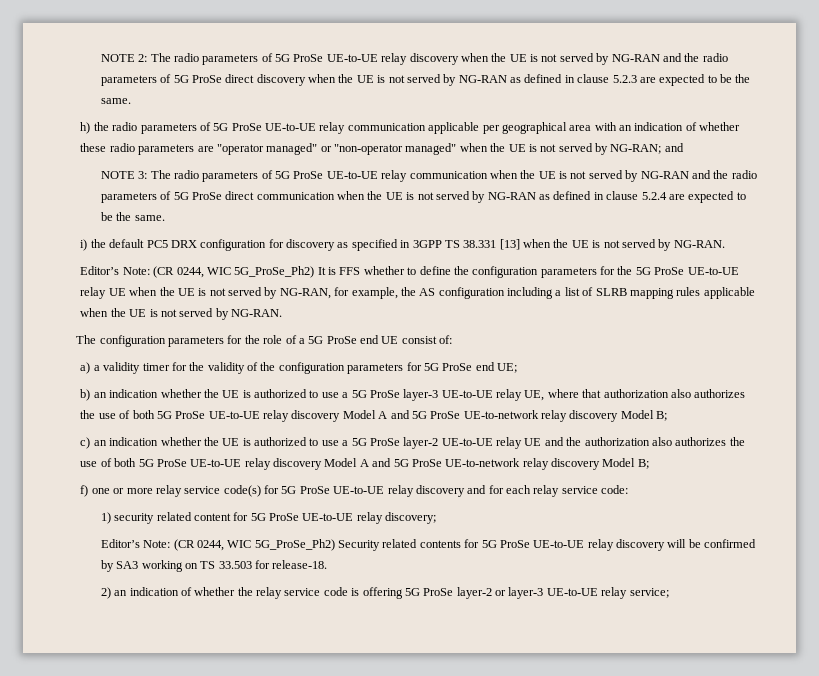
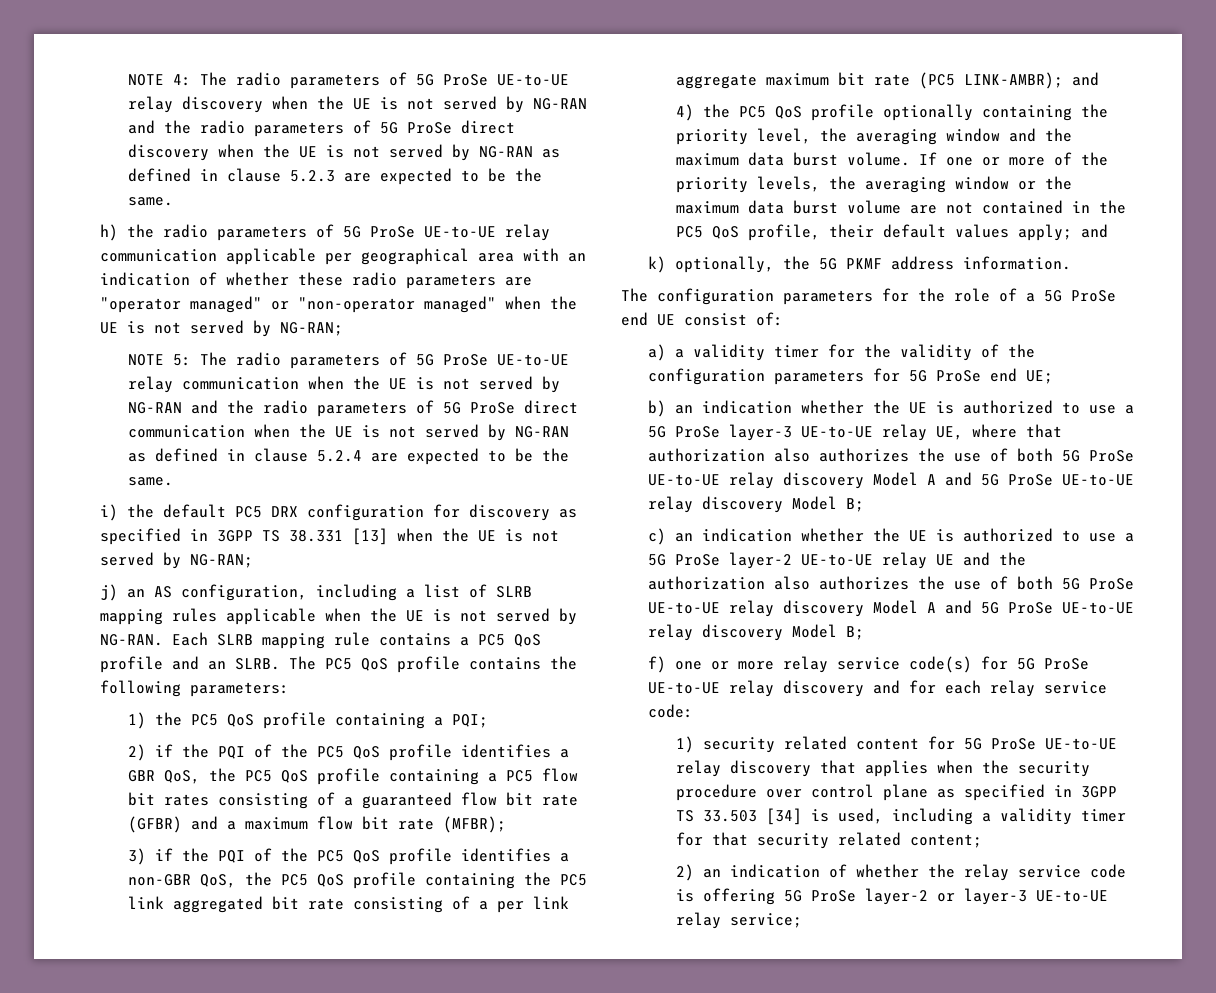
- NOTE 2: The radio parameters of 5G ProSe UE-to-UE relay discovery when the UE is not served by NG-RAN and the radio parameters of 5G ProSe direct discovery when the UE is not served by NG-RAN as defined in clause 5.2.3 are expected to be the same.
+ NOTE 4: The radio parameters of 5G ProSe UE-to-UE relay discovery when the UE is not served by NG-RAN and the radio parameters of 5G ProSe direct discovery when the UE is not served by NG-RAN as defined in clause 5.2.3 are expected to be the same.
- h) the radio parameters of 5G ProSe UE-to-UE relay communication applicable per geographical area with an indication of whether these radio parameters are "operator managed" or "non-operator managed" when the UE is not served by NG-RAN; and
- NOTE 3:
+ h) the radio parameters of 5G ProSe UE-to-UE relay communication applicable per geographical area with an indication of whether these radio parameters are "operator managed" or "non-operator managed" when the UE is not served by NG-RAN;
+ NOTE 5:
- i) the default PC5 DRX configuration for discovery as specified in 3GPP TS 38.331 [13] when the UE is not served by NG-RAN.
- Editor’s Note: (CR 0244, WIC 5G_ProSe_Ph2) It is FFS whether to define the configuration parameters for the 5G ProSe UE-to-UE relay UE when the UE is not served by NG-RAN, for example, the AS configuration including a list of SLRB mapping rules applicable when the UE is not served by NG-RAN.
+ i) the default PC5 DRX configuration for discovery as specified in 3GPP TS 38.331 [13] when the UE is not served by NG-RAN;
+ j) an AS configuration, including a list of SLRB mapping rules applicable when the UE is not served by NG-RAN. Each SLRB mapping rule contains a PC5 QoS profile and an SLRB. The PC5 QoS profile contains the following parameters:
+ 1) the PC5 QoS profile containing a PQI;
+ 2) if the PQI of the PC5 QoS profile identifies a GBR QoS, the PC5 QoS profile containing a PC5 flow bit rates consisting of a guaranteed flow bit rate (GFBR) and a maximum flow bit rate (MFBR);
+ 3) if the PQI of the PC5 QoS profile identifies a non-GBR QoS, the PC5 QoS profile containing the PC5 link aggregated bit rate consisting of a per link aggregate maximum bit rate (PC5 LINK-AMBR); and
+ 4) the PC5 QoS profile optionally containing the priority level, the averaging window and the maximum data burst volume. If one or more of the priority levels, the averaging window or the maximum data burst volume are not contained in the PC5 QoS profile, their default values apply; and
+ k) optionally, the 5G PKMF address information.
- b) an indication whether the UE is authorized to use a 5G ProSe layer-3 UE-to-UE relay UE, where that authorization also authorizes the use of both 5G ProSe UE-to-UE relay discovery Model A and 5G ProSe UE-to-network relay discovery Model B;
+ b) an indication whether the UE is authorized to use a 5G ProSe layer-3 UE-to-UE relay UE, where that authorization also authorizes the use of both 5G ProSe UE-to-UE relay discovery Model A and 5G ProSe UE-to-UE relay discovery Model B;
- c) an indication whether the UE is authorized to use a 5G ProSe layer-2 UE-to-UE relay UE and the authorization also authorizes the use of both 5G ProSe UE-to-UE relay discovery Model A and 5G ProSe UE-to-network relay discovery Model B;
+ c) an indication whether the UE is authorized to use a 5G ProSe layer-2 UE-to-UE relay UE and the authorization also authorizes the use of both 5G ProSe UE-to-UE relay discovery Model A and 5G ProSe UE-to-UE relay discovery Model B;
- 1) security related content for 5G ProSe UE-to-UE relay discovery;
- Editor’s Note: (CR 0244, WIC 5G_ProSe_Ph2) Security related contents for 5G ProSe UE-to-UE relay discovery will be confirmed by SA3 working on TS 33.503 for release-18.
+ 1) security related content for 5G ProSe UE-to-UE relay discovery that applies when the security procedure over control plane as specified in 3GPP TS 33.503 [34] is used, including a validity timer for that security related content;

